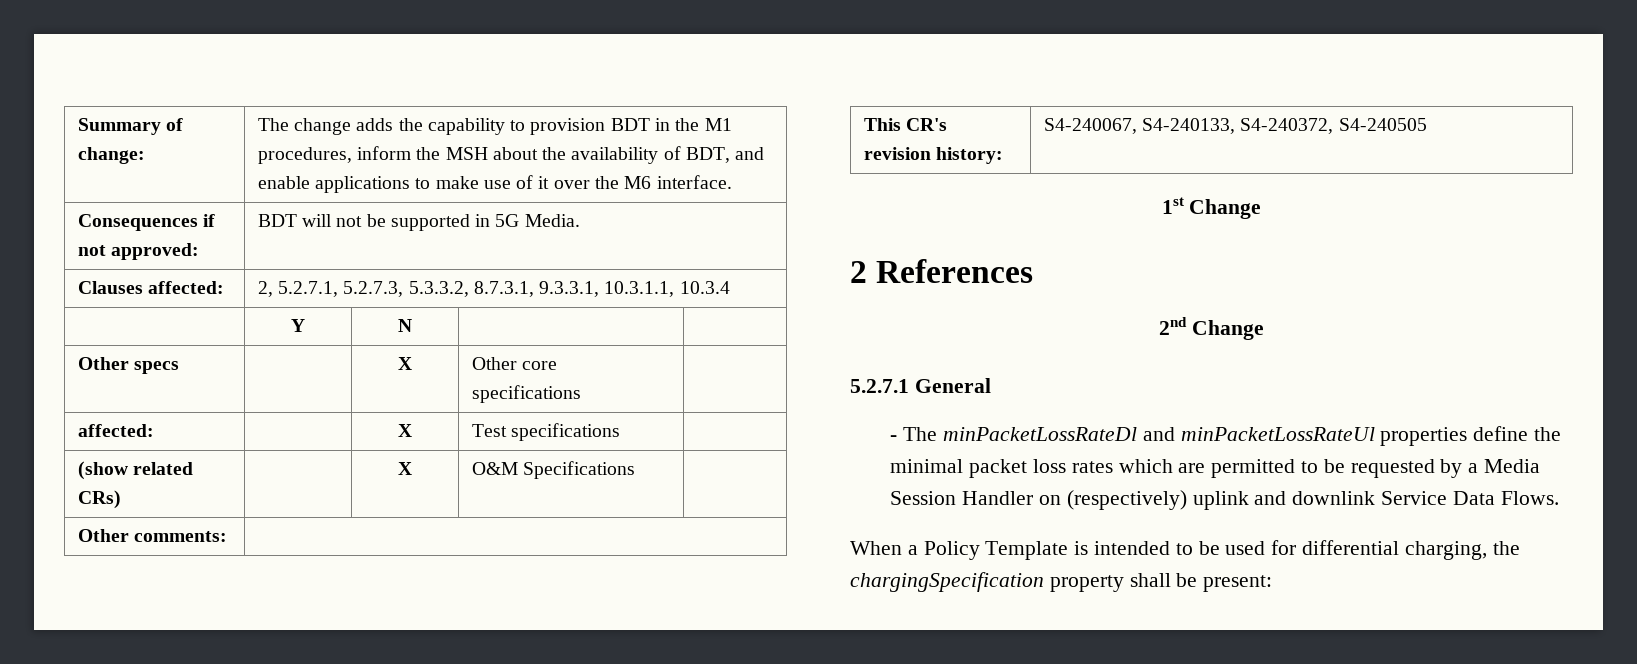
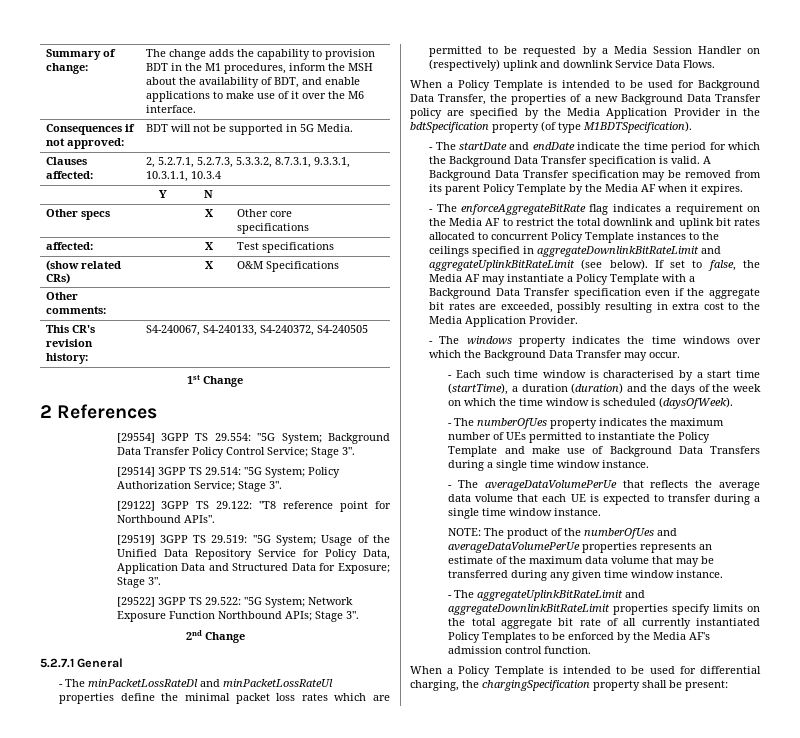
+ [29554] 3GPP TS 29.554: "5G System; Background Data Transfer Policy Control Service; Stage 3".
+ [29514] 3GPP TS 29.514: "5G System; Policy Authorization Service; Stage 3".
+ [29122] 3GPP TS 29.122: "T8 reference point for Northbound APIs".
+ [29519] 3GPP TS 29.519: "5G System; Usage of the Unified Data Repository Service for Policy Data, Application Data and Structured Data for Exposure; Stage 3".
+ [29522] 3GPP TS 29.522: "5G System; Network Exposure Function Northbound APIs; Stage 3".
+ When a Policy Template is intended to be used for Background Data Transfer, the properties of a new Background Data Transfer policy are specified by the Media Application Provider in the bdtSpecification property (of type M1BDTSpecification).
+ - The startDate and endDate indicate the time period for which the Background Data Transfer specification is valid. A Background Data Transfer specification may be removed from its parent Policy Template by the Media AF when it expires.
+ - The enforceAggregateBitRate flag indicates a requirement on the Media AF to restrict the total downlink and uplink bit rates allocated to concurrent Policy Template instances to the ceilings specified in aggregateDownlinkBitRateLimit and aggregateUplinkBitRateLimit (see below). If set to false, the Media AF may instantiate a Policy Template with a Background Data Transfer specification even if the aggregate bit rates are exceeded, possibly resulting in extra cost to the Media Application Provider.
+ - The windows property indicates the time windows over which the Background Data Transfer may occur.
+ - Each such time window is characterised by a start time (startTime), a duration (duration) and the days of the week on which the time window is scheduled (daysOfWeek).
+ - The numberOfUes property indicates the maximum number of UEs permitted to instantiate the Policy Template and make use of Background Data Transfers during a single time window instance.
+ - The averageDataVolumePerUe that reflects the average data volume that each UE is expected to transfer during a single time window instance.
+ NOTE: The product of the numberOfUes and averageDataVolumePerUe properties represents an estimate of the maximum data volume that may be transferred during any given time window instance.
+ - The aggregateUplinkBitRateLimit and aggregateDownlinkBitRateLimit properties specify limits on the total aggregate bit rate of all currently instantiated Policy Templates to be enforced by the Media AF's admission control function.

